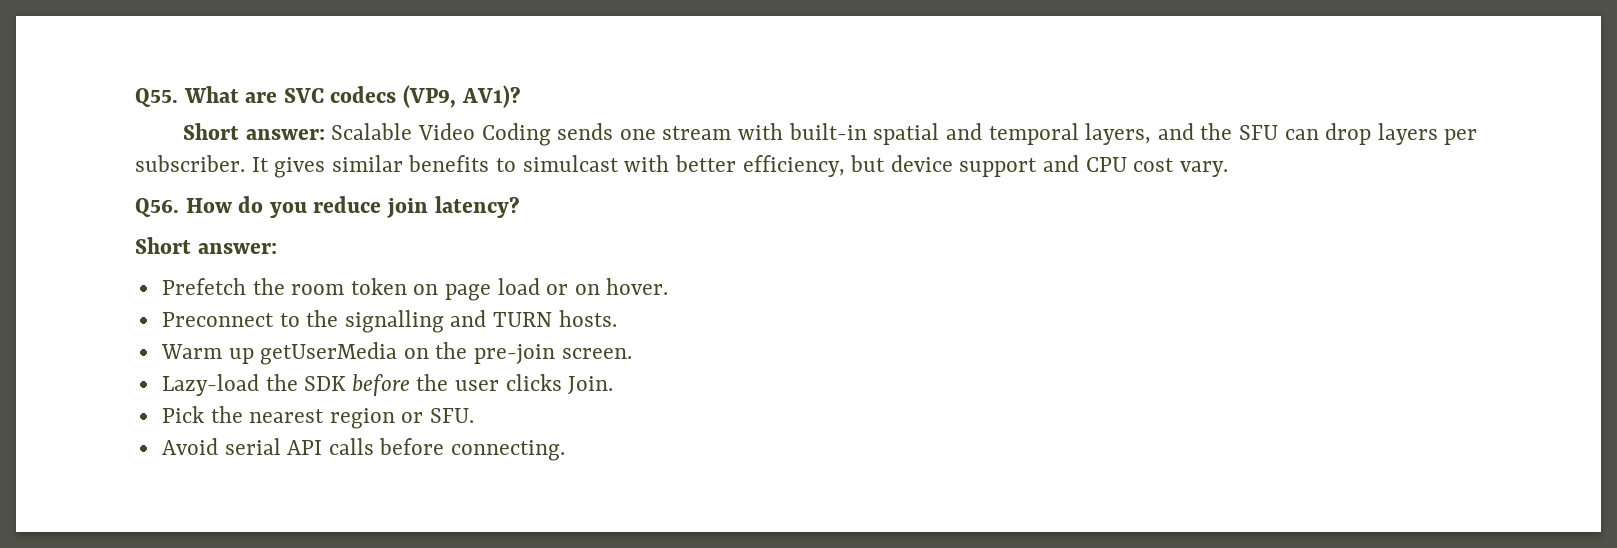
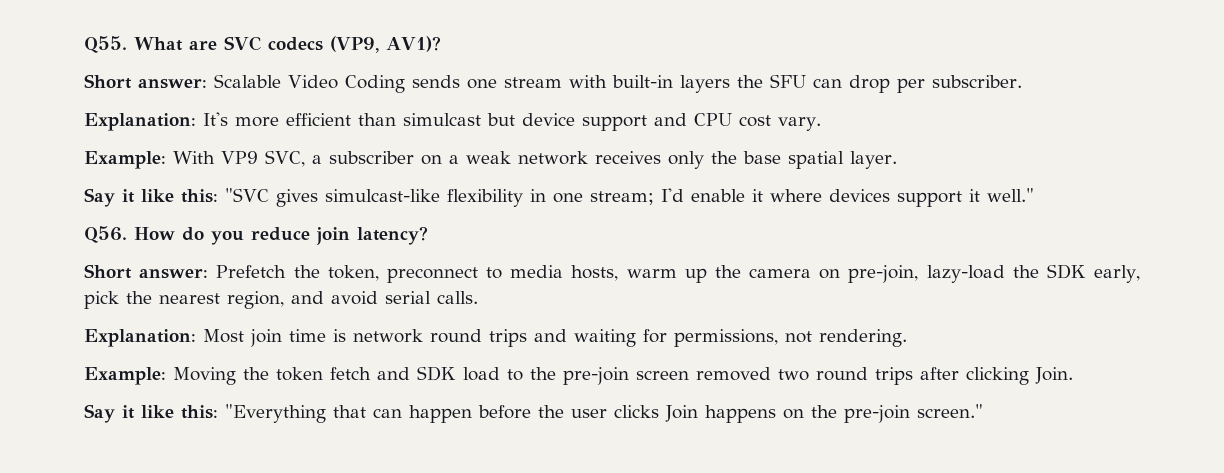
- Short answer: Scalable Video Coding sends one stream with built-in spatial and temporal layers, and the SFU can drop layers per subscriber. It gives similar benefits to simulcast with better efficiency, but device support and CPU cost vary.
+ Short answer: Scalable Video Coding sends one stream with built-in layers the SFU can drop per subscriber.
+ Explanation: It's more efficient than simulcast but device support and CPU cost vary.
+ Example: With VP9 SVC, a subscriber on a weak network receives only the base spatial layer.
+ Say it like this: "SVC gives simulcast-like flexibility in one stream; I'd enable it where devices support it well."
  Q56. How do you reduce join latency?
- Short answer:
- Prefetch the room token on page load or on hover.
- Preconnect to the signalling and TURN hosts.
- Warm up getUserMedia on the pre-join screen.
- Lazy-load the SDK before the user clicks Join.
- Pick the nearest region or SFU.
- Avoid serial API calls before connecting.
+ Short answer: Prefetch the token, preconnect to media hosts, warm up the camera on pre-join, lazy-load the SDK early, pick the nearest region, and avoid serial calls.
+ Explanation: Most join time is network round trips and waiting for permissions, not rendering.
+ Example: Moving the token fetch and SDK load to the pre-join screen removed two round trips after clicking Join.
+ Say it like this: "Everything that can happen before the user clicks Join happens on the pre-join screen."

